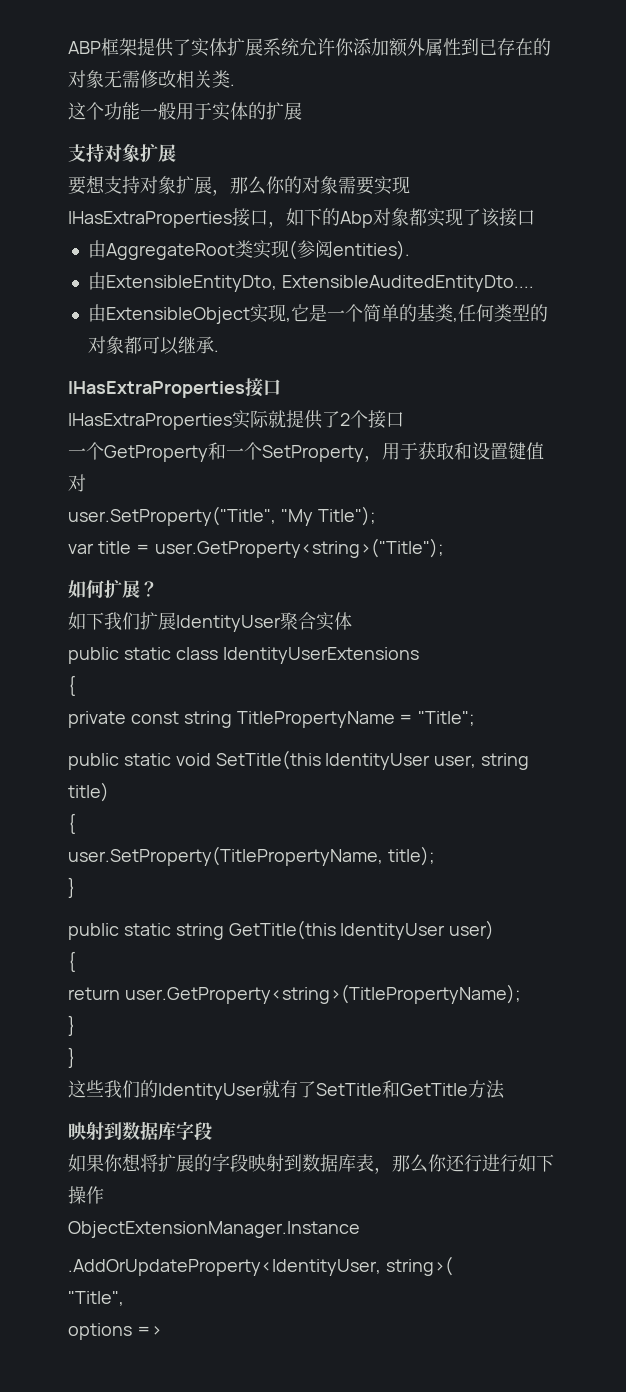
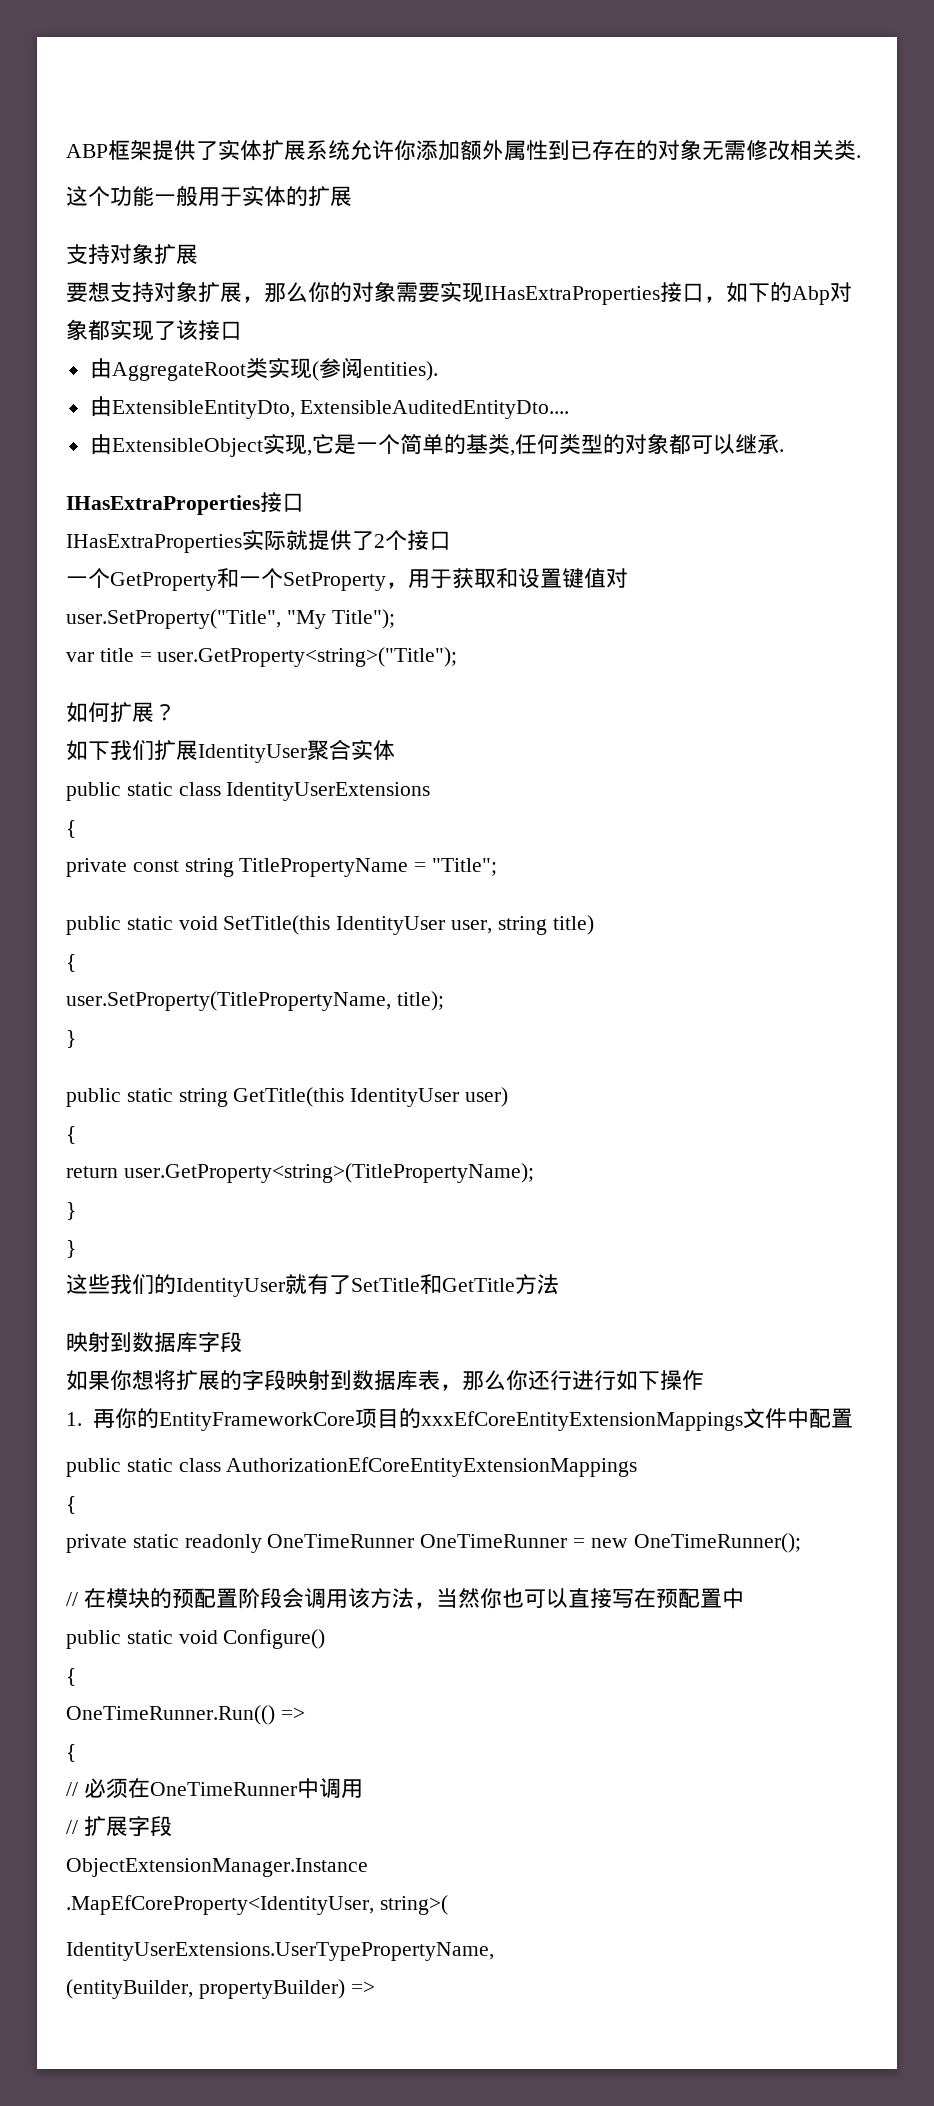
+ 1.再你的EntityFrameworkCore项目的xxxEfCoreEntityExtensionMappings文件中配置
+ public static class AuthorizationEfCoreEntityExtensionMappings
+ {
+ private static readonly OneTimeRunner OneTimeRunner = new OneTimeRunner();
+ // 在模块的预配置阶段会调用该方法，当然你也可以直接写在预配置中
+ public static void Configure()
+ {
+ OneTimeRunner.Run(() =>
+ {
+ // 必须在OneTimeRunner中调用
+ // 扩展字段
- .AddOrUpdateProperty<IdentityUser, string>(
+ .MapEfCoreProperty<IdentityUser, string>(
- "Title",
- options =>
+ IdentityUserExtensions.UserTypePropertyName,
+ (entityBuilder, propertyBuilder) =>

